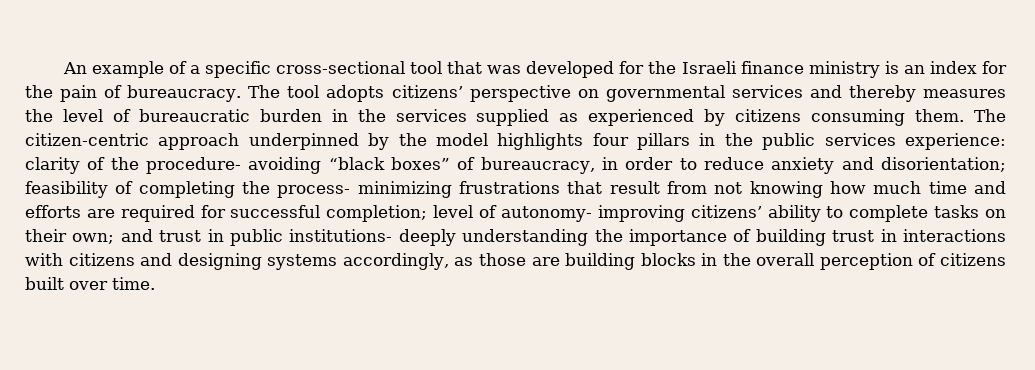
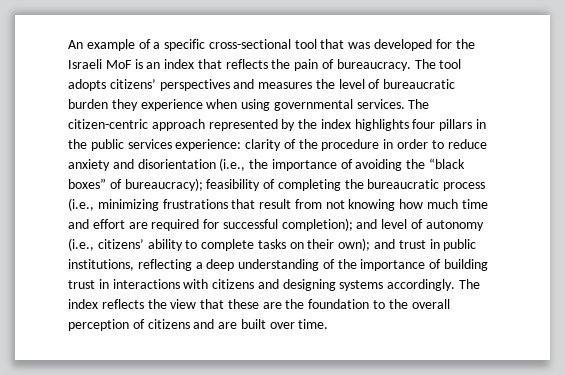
- An example of a specific cross-sectional tool that was developed for the Israeli finance ministry is an index for the pain of bureaucracy.
+ An example of a specific cross-sectional tool that was developed for the Israeli MoF is an index that reflects the pain of bureaucracy.
- The tool adopts citizens’ perspective on governmental services and thereby measures the level of bureaucratic burden in the services supplied as experienced by citizens consuming them.
+ The tool adopts citizens’ perspectives and measures the level of bureaucratic burden they experience when using governmental services.
- The citizen-centric approach underpinned by the model highlights four pillars in the public services experience:
+ The citizen-centric approach represented by the index highlights four pillars in the public services experience:
- clarity of the procedure- avoiding “black boxes” of bureaucracy, in order to reduce anxiety and disorientation;
+ clarity of the procedure in order to reduce anxiety and disorientation (i.e., the importance of avoiding the “black boxes” of bureaucracy);
- feasibility of completing the process- minimizing frustrations that result from not knowing how much time and efforts are required for successful completion; level of autonomy- improving citizens’ ability to complete tasks on their own;
+ feasibility of completing the bureaucratic process (i.e., minimizing frustrations that result from not knowing how much time and effort are required for successful completion); and level of autonomy (i.e., citizens’ ability to complete tasks on their own);
- and trust in public institutions- deeply understanding the importance of building trust in interactions with citizens and designing systems accordingly, as those are building blocks in the overall perception of citizens built over time.
+ and trust in public institutions, reflecting a deep understanding of the importance of building trust in interactions with citizens and designing systems accordingly. The index reflects the view that these are the foundation to the overall perception of citizens and are built over time.

